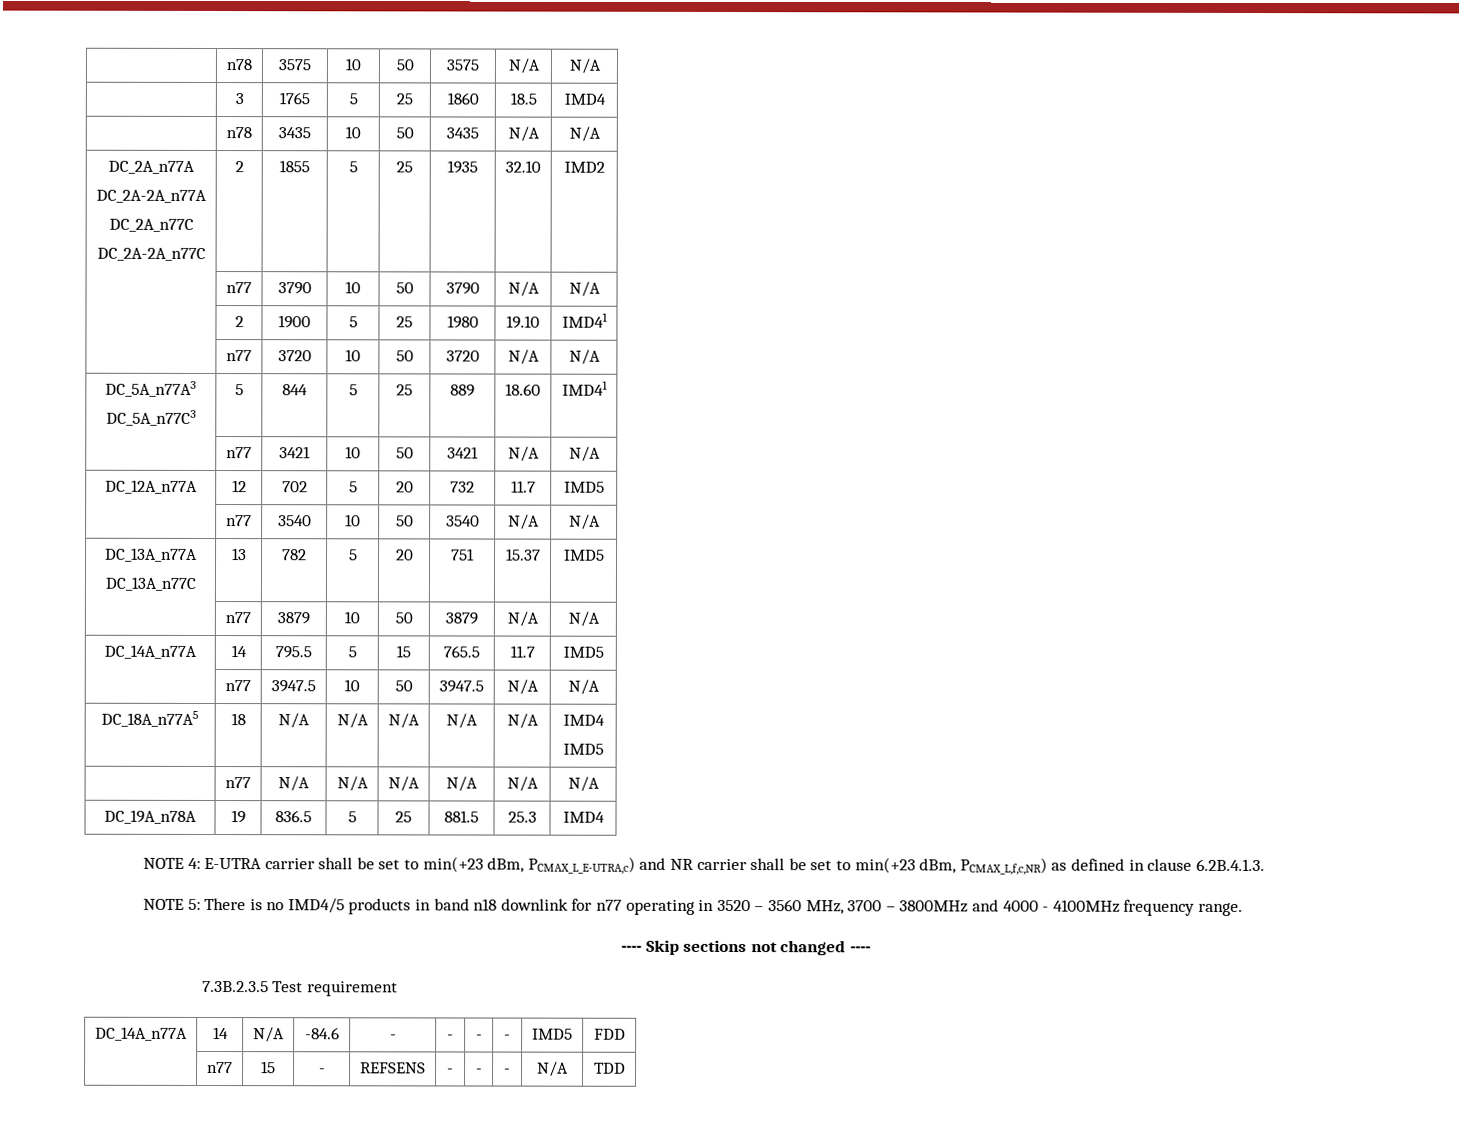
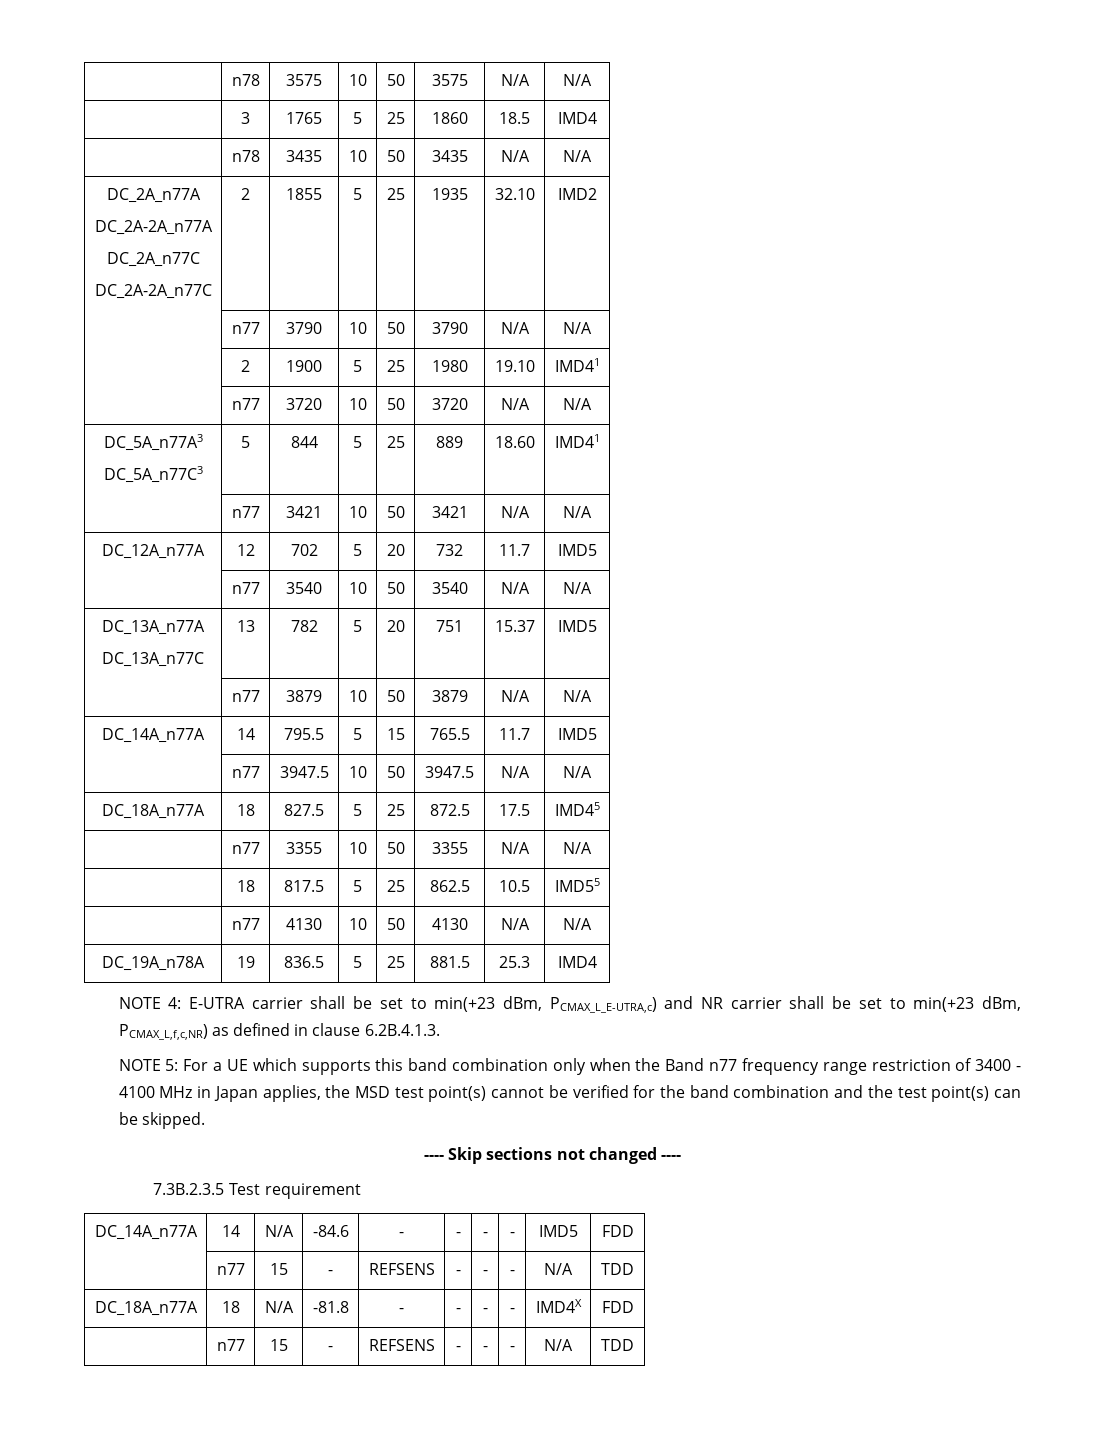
- DC_18A_n77A5 | 18 | N/A | N/A | N/A | N/A | N/A | IMD4
- IMD5
- | n77 | N/A | N/A | N/A | N/A | N/A | N/A
+ DC_18A_n77A | 18 | 827.5 | 5 | 25 | 872.5 | 17.5 | IMD45
+ | n77 | 3355 | 10 | 50 | 3355 | N/A | N/A
+ | 18 | 817.5 | 5 | 25 | 862.5 | 10.5 | IMD55
+ | n77 | 4130 | 10 | 50 | 4130 | N/A | N/A
- NOTE 5: There is no IMD4/5 products in band n18 downlink for n77 operating in 3520 – 3560 MHz, 3700 – 3800MHz and 4000 - 4100MHz frequency range.
+ NOTE 5: For a UE which supports this band combination only when the Band n77 frequency range restriction of 3400 - 4100 MHz in Japan applies, the MSD test point(s) cannot be verified for the band combination and the test point(s) can be skipped.
+ DC_18A_n77A | 18 | N/A | -81.8 | - | - | - | - | IMD4X | FDD
+ | n77 | 15 | - | REFSENS | - | - | - | N/A | TDD

